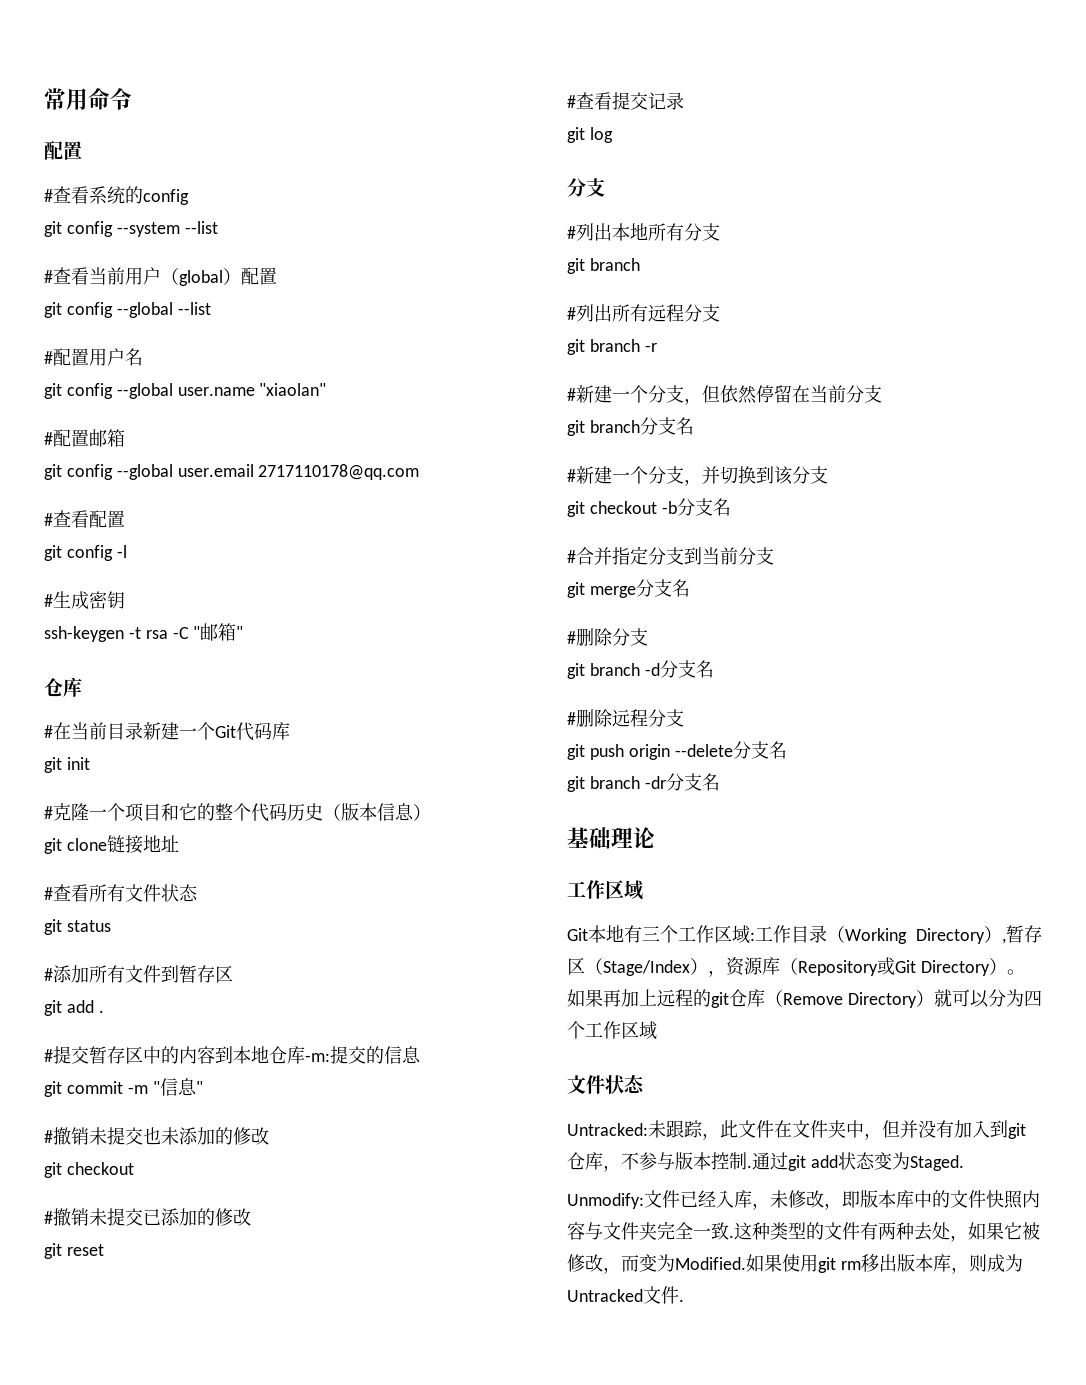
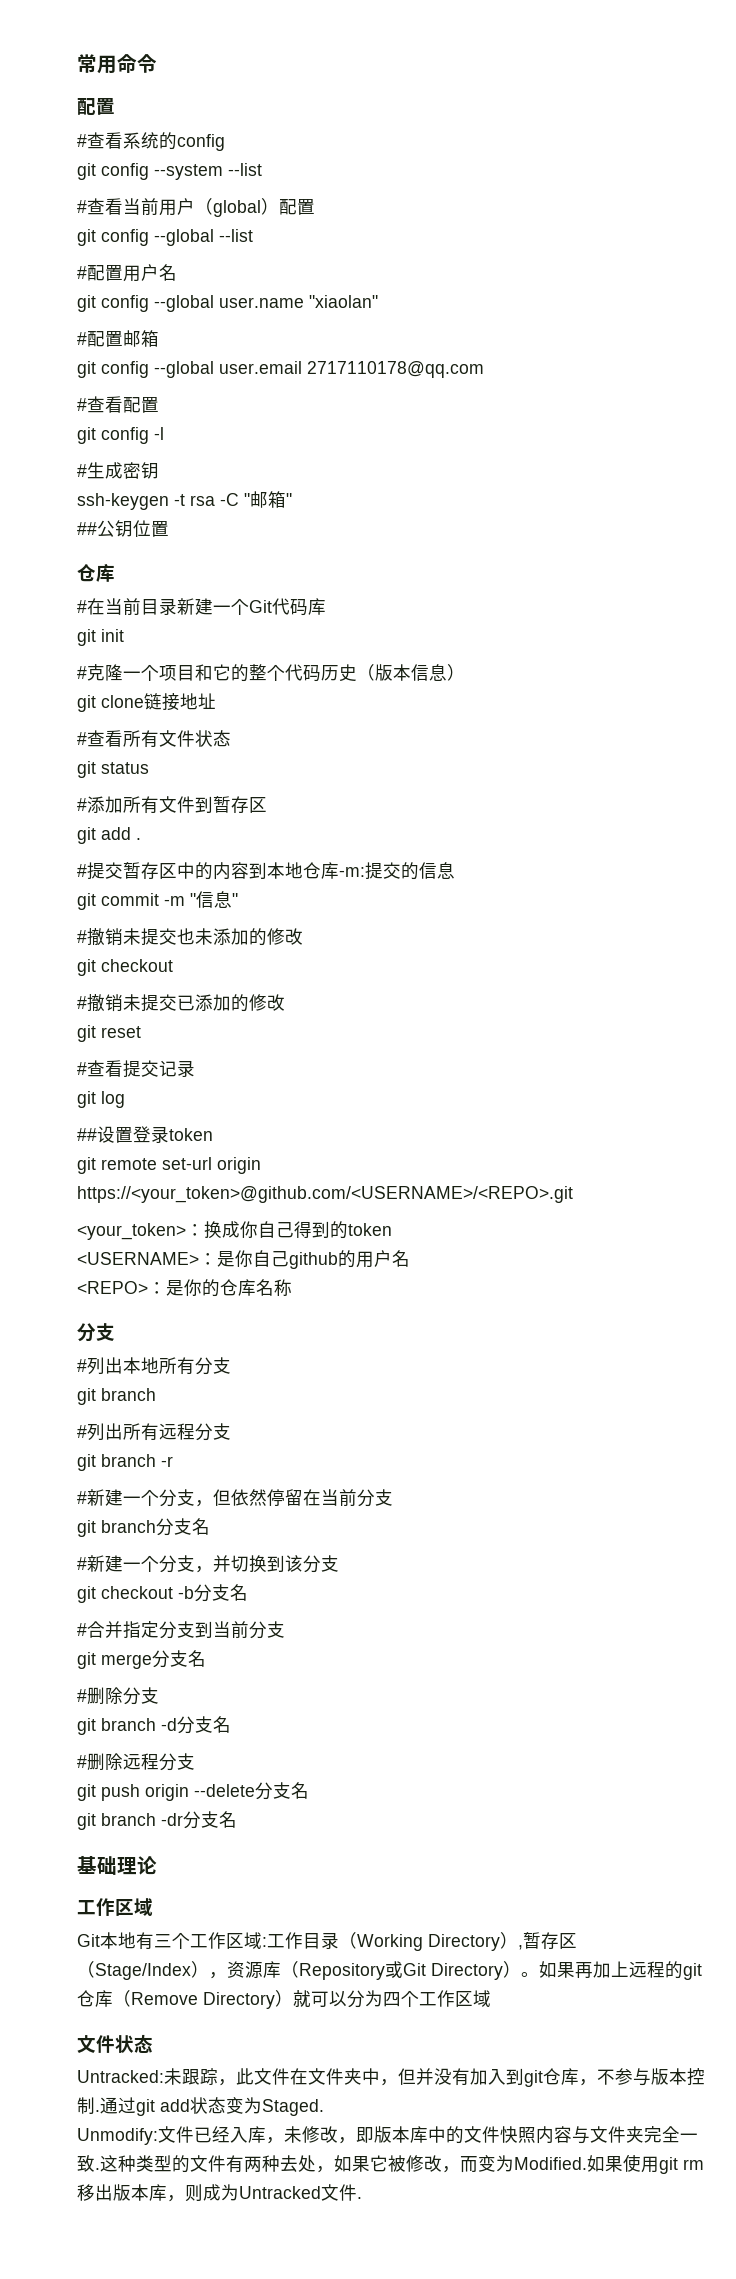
+ ##公钥位置
+ ##设置登录token
+ git remote set-url origin https://<your_token>@github.com/<USERNAME>/<REPO>.git
+ <your_token>：换成你自己得到的token
+ <USERNAME>：是你自己github的用户名
+ <REPO>：是你的仓库名称

